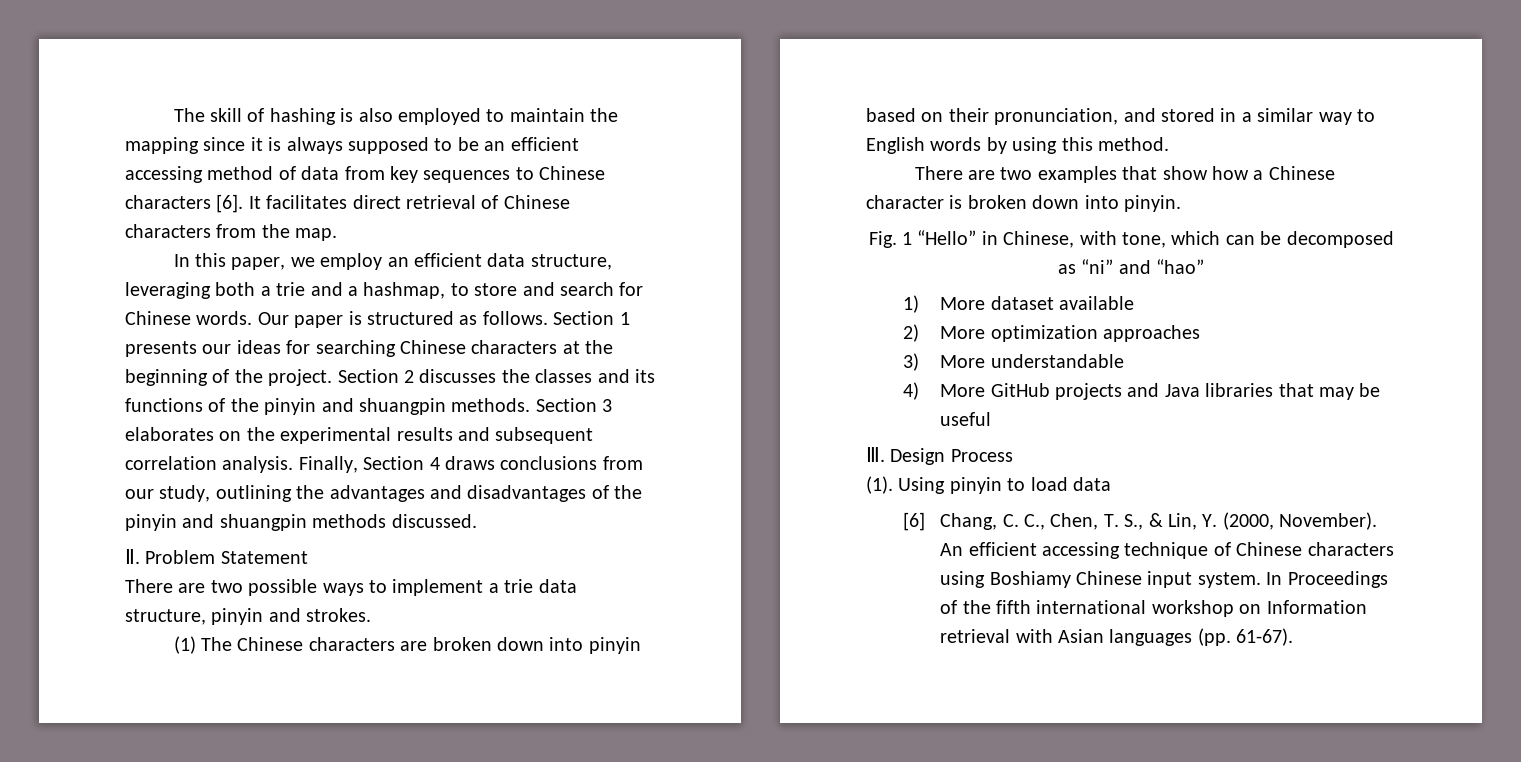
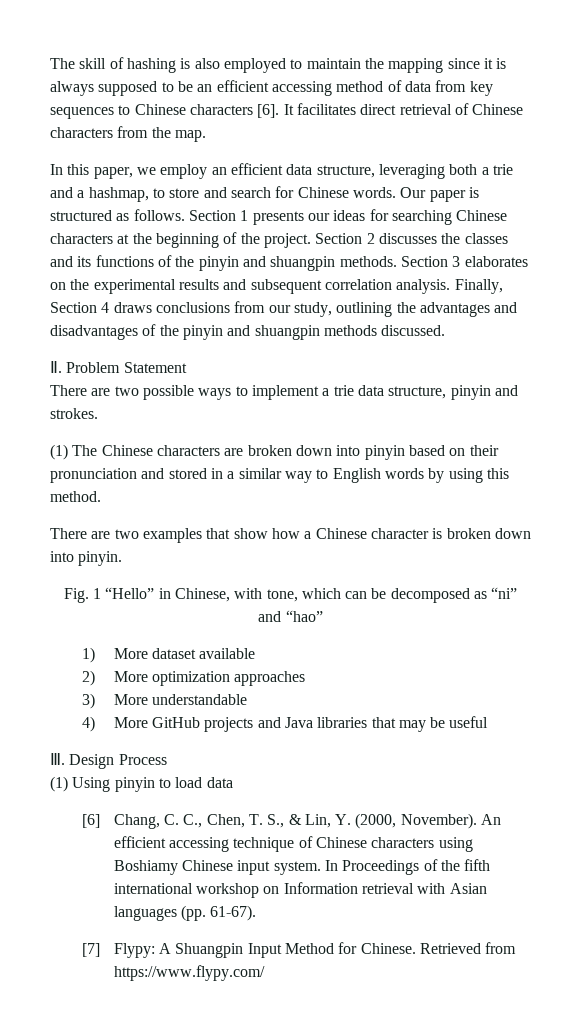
- (1) The Chinese characters are broken down into pinyin based on their pronunciation, and stored in a similar way to English words by using this method.
+ (1) The Chinese characters are broken down into pinyin based on their pronunciation and stored in a similar way to English words by using this method.
- (1). Using pinyin to load data
+ (1) Using pinyin to load data
+ [7] Flypy: A Shuangpin Input Method for Chinese. Retrieved from https://www.flypy.com/

